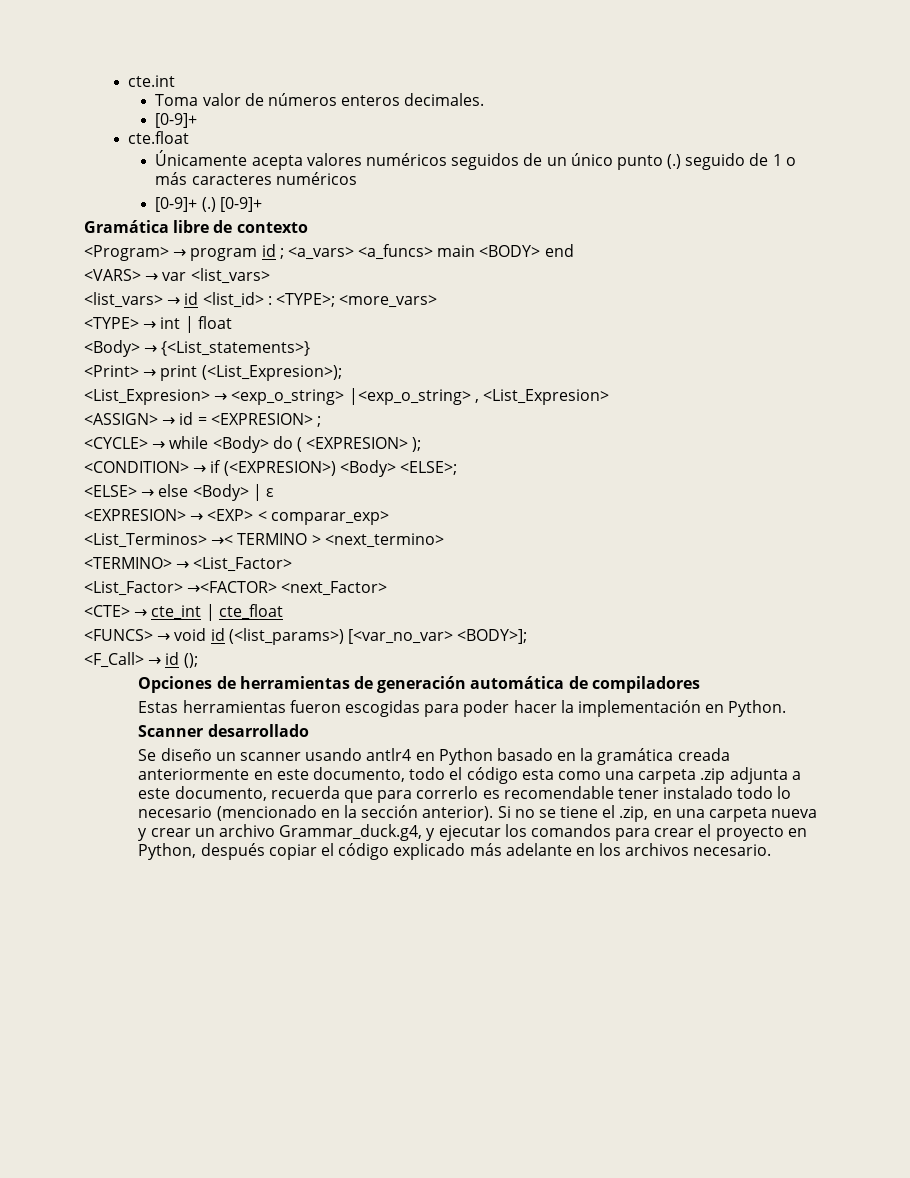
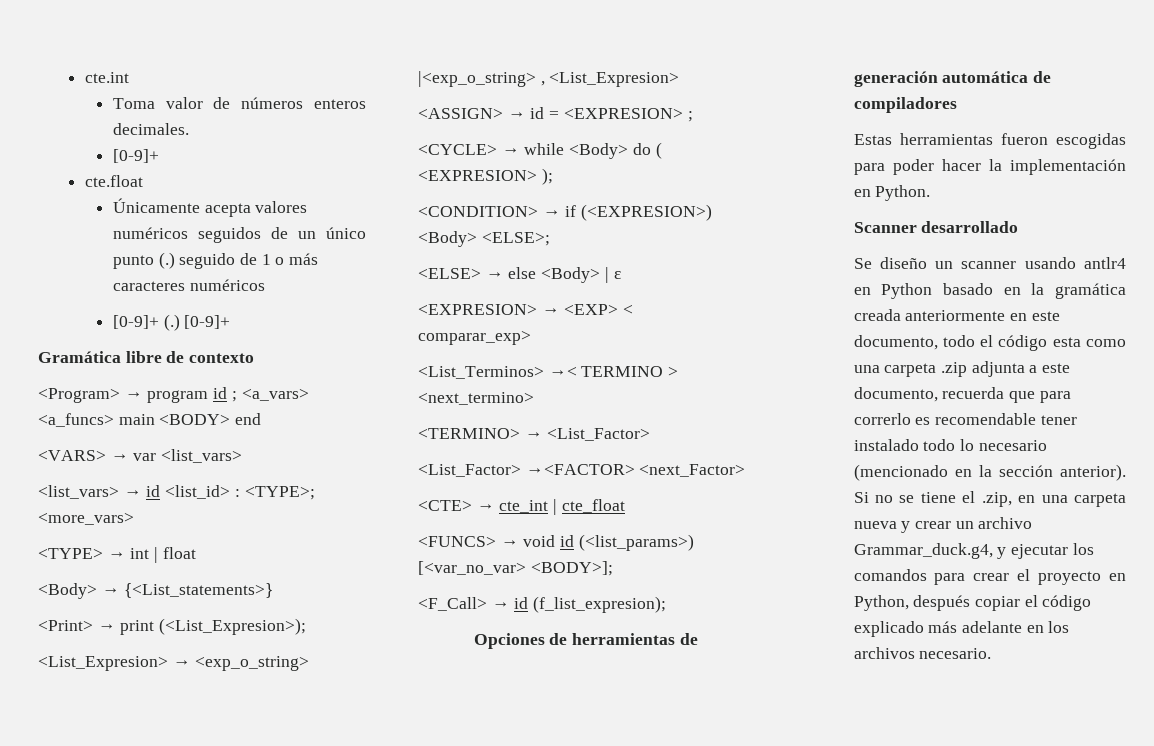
- <F_Call> → id ();
+ <F_Call> → id (f_list_expresion);

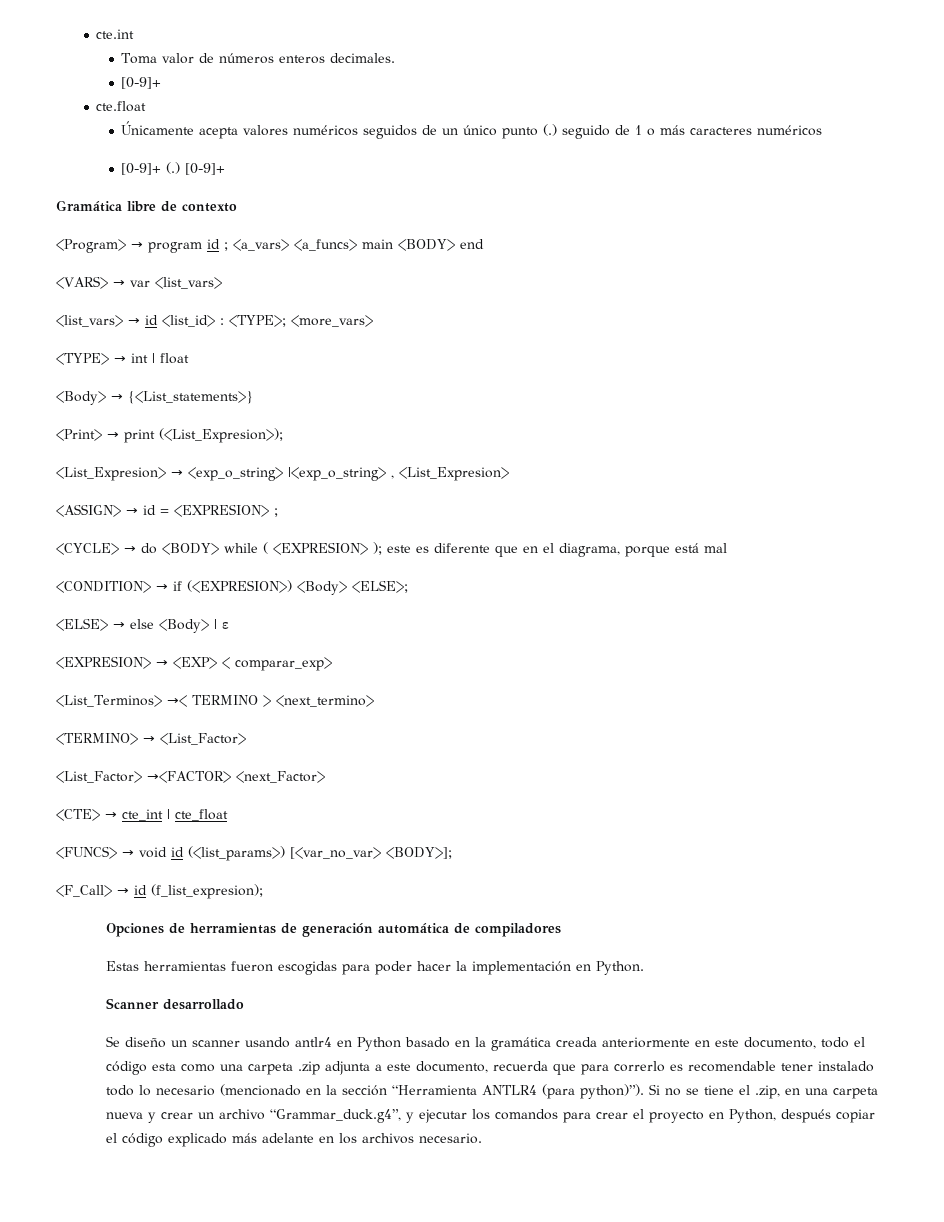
- <CYCLE> → while <Body> do ( <EXPRESION> );
+ <CYCLE> → do <BODY> while ( <EXPRESION> ); este es diferente que en el diagrama, porque está mal
- Se diseño un scanner usando antlr4 en Python basado en la gramática creada anteriormente en este documento, todo el código esta como una carpeta .zip adjunta a este documento, recuerda que para correrlo es recomendable tener instalado todo lo necesario (mencionado en la sección anterior).
+ Se diseño un scanner usando antlr4 en Python basado en la gramática creada anteriormente en este documento, todo el código esta como una carpeta .zip adjunta a este documento, recuerda que para correrlo es recomendable tener instalado todo lo necesario (mencionado en la sección “Herramienta ANTLR4 (para python)”).
- Si no se tiene el .zip, en una carpeta nueva y crear un archivo Grammar_duck.g4, y ejecutar los comandos para crear el proyecto en Python, después copiar el código explicado más adelante en los archivos necesario.
+ Si no se tiene el .zip, en una carpeta nueva y crear un archivo “Grammar_duck.g4”, y ejecutar los comandos para crear el proyecto en Python, después copiar el código explicado más adelante en los archivos necesario.

